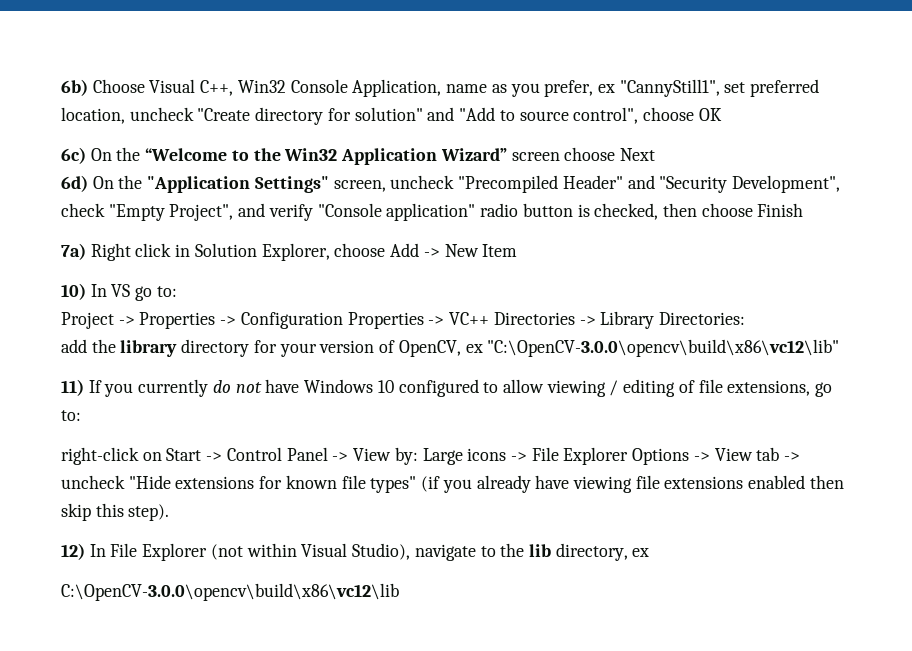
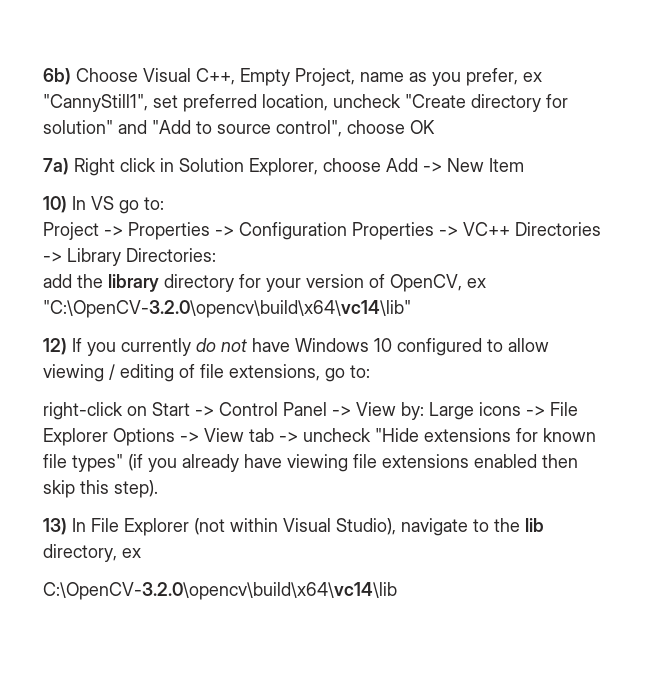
- 6b) Choose Visual C++, Win32 Console Application, name as you prefer, ex "CannyStill1", set preferred location, uncheck "Create directory for solution" and "Add to source control", choose OK
+ 6b) Choose Visual C++, Empty Project, name as you prefer, ex "CannyStill1", set preferred location, uncheck "Create directory for solution" and "Add to source control", choose OK
- 6c) On the “Welcome to the Win32 Application Wizard” screen choose Next
- 6d) On the "Application Settings" screen, uncheck "Precompiled Header" and "Security Development", check "Empty Project", and verify "Console application" radio button is checked, then choose Finish
- add the library directory for your version of OpenCV, ex "C:\OpenCV-3.0.0\opencv\build\x86\vc12\lib"
- 11) If you currently do not have Windows 10 configured to allow viewing / editing of file extensions, go to:
+ add the library directory for your version of OpenCV, ex "C:\OpenCV-3.2.0\opencv\build\x64\vc14\lib"
+ 12) If you currently do not have Windows 10 configured to allow viewing / editing of file extensions, go to:
- 12) In File Explorer (not within Visual Studio), navigate to the lib directory, ex
+ 13) In File Explorer (not within Visual Studio), navigate to the lib directory, ex
- C:\OpenCV-3.0.0\opencv\build\x86\vc12\lib
+ C:\OpenCV-3.2.0\opencv\build\x64\vc14\lib

